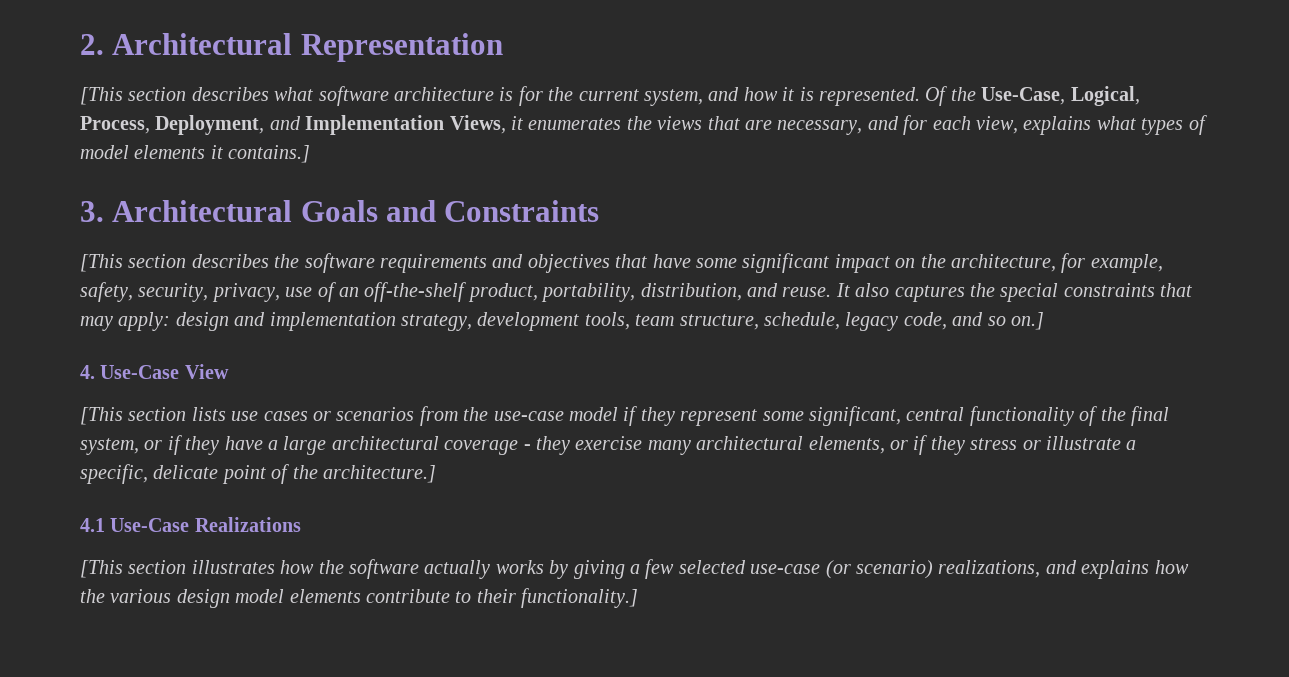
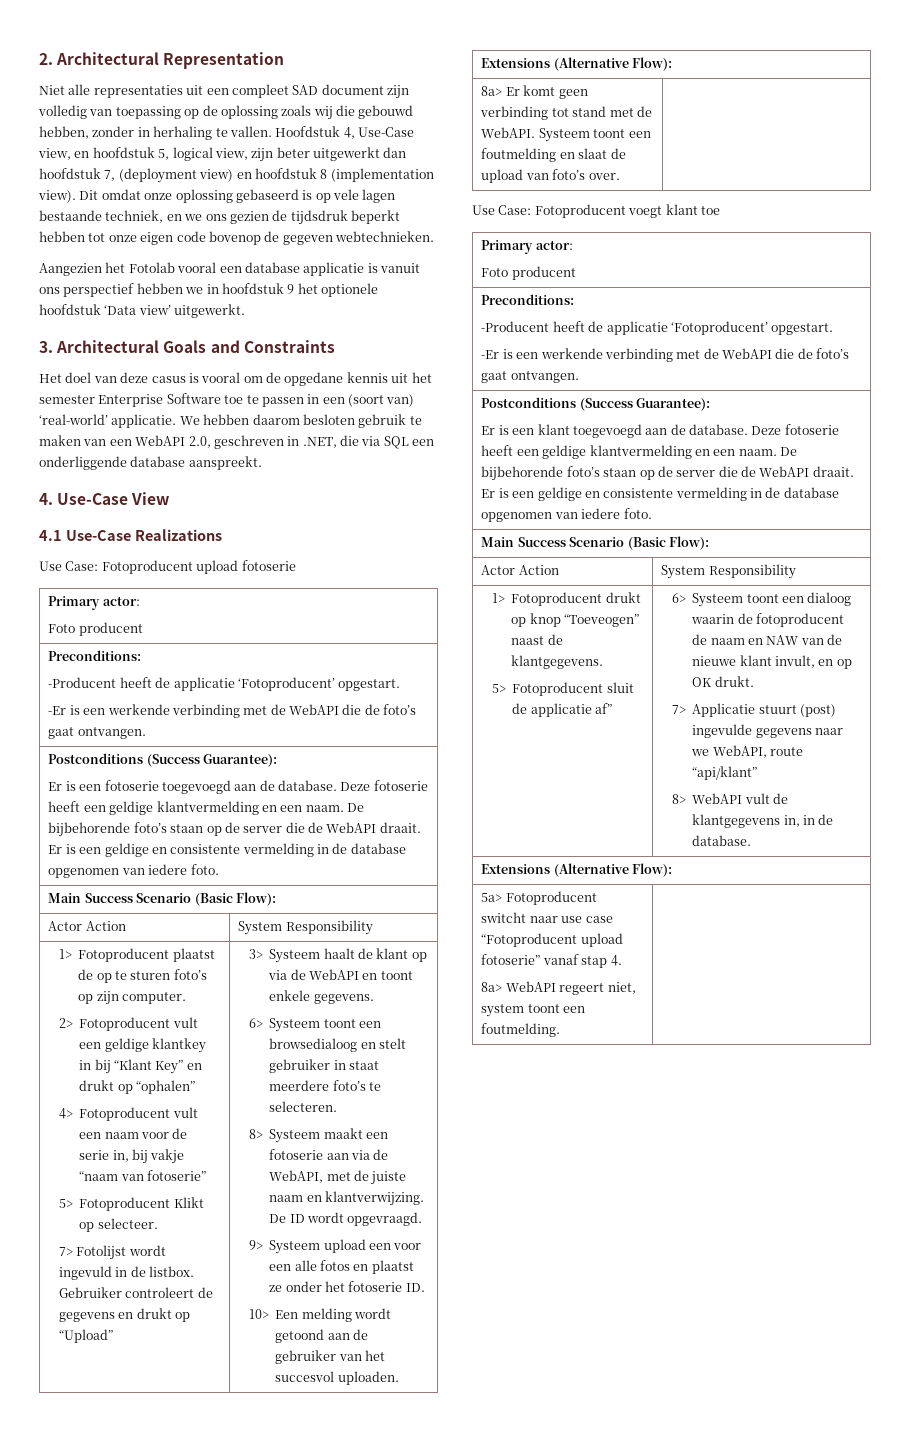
- [This section describes what software architecture is for the current system, and how it is represented. Of the Use-Case, Logical, Process, Deployment, and Implementation Views, it enumerates the views that are necessary, and for each view, explains what types of model elements it contains.]
+ Niet alle representaties uit een compleet SAD document zijn volledig van toepassing op de oplossing zoals wij die gebouwd hebben, zonder in herhaling te vallen. Hoofdstuk 4, Use-Case view, en hoofdstuk 5, logical view, zijn beter uitgewerkt dan hoofdstuk 7, (deployment view) en hoofdstuk 8 (implementation view). Dit omdat onze oplossing gebaseerd is op vele lagen bestaande techniek, en we ons gezien de tijdsdruk beperkt hebben tot onze eigen code bovenop de gegeven webtechnieken.
+ Aangezien het Fotolab vooral een database applicatie is vanuit ons perspectief hebben we in hoofdstuk 9 het optionele hoofdstuk ‘Data view’ uitgewerkt.
- [This section describes the software requirements and objectives that have some significant impact on the architecture, for example, safety, security, privacy, use of an off-the-shelf product, portability, distribution, and reuse. It also captures the special constraints that may apply: design and implementation strategy, development tools, team structure, schedule, legacy code, and so on.]
+ Het doel van deze casus is vooral om de opgedane kennis uit het semester Enterprise Software toe te passen in een (soort van) ‘real-world’ applicatie. We hebben daarom besloten gebruik te maken van een WebAPI 2.0, geschreven in .NET, die via SQL een onderliggende database aanspreekt.
  4. Use-Case View
- [This section lists use cases or scenarios from the use-case model if they represent some significant, central functionality of the final system, or if they have a large architectural coverage - they exercise many architectural elements, or if they stress or illustrate a specific, delicate point of the architecture.]
  4.1 Use-Case Realizations
- [This section illustrates how the software actually works by giving a few selected use-case (or scenario) realizations, and explains how the various design model elements contribute to their functionality.]
+ Use Case: Fotoproducent upload fotoserie
+ Primary actor:
+ Foto producent
+ Preconditions:
+ -Producent heeft de applicatie ‘Fotoproducent’ opgestart.
+ -Er is een werkende verbinding met de WebAPI die de foto’s gaat ontvangen.
+ Postconditions (Success Guarantee):
+ Er is een fotoserie toegevoegd aan de database. Deze fotoserie heeft een geldige klantvermelding en een naam. De bijbehorende foto’s staan op de server die de WebAPI draait. Er is een geldige en consistente vermelding in de database opgenomen van iedere foto.
+ Main Success Scenario (Basic Flow):
+ Actor Action | System Responsibility
+ 1> Fotoproducent plaatst de op te sturen foto’s op zijn computer.
+ 2> Fotoproducent vult een geldige klantkey in bij “Klant Key” en drukt op “ophalen”
+ 4> Fotoproducent vult een naam voor de serie in, bij vakje “naam van fotoserie”
+ 5> Fotoproducent Klikt op selecteer.
+ 7> Fotolijst wordt ingevuld in de listbox. Gebruiker controleert de gegevens en drukt op “Upload” | 3> Systeem haalt de klant op via de WebAPI en toont enkele gegevens.
+ 6> Systeem toont een browsedialoog en stelt gebruiker in staat meerdere foto’s te selecteren.
+ 8> Systeem maakt een fotoserie aan via de WebAPI, met de juiste naam en klantverwijzing. De ID wordt opgevraagd.
+ 9> Systeem upload een voor een alle fotos en plaatst ze onder het fotoserie ID.
+ 10> Een melding wordt getoond aan de gebruiker van het succesvol uploaden.
+ Extensions (Alternative Flow):
+ 8a> Er komt geen verbinding tot stand met de WebAPI. Systeem toont een foutmelding en slaat de upload van foto’s over. |
+ Use Case: Fotoproducent voegt klant toe
+ Primary actor:
+ Foto producent
+ Preconditions:
+ -Producent heeft de applicatie ‘Fotoproducent’ opgestart.
+ -Er is een werkende verbinding met de WebAPI die de foto’s gaat ontvangen.
+ Postconditions (Success Guarantee):
+ Er is een klant toegevoegd aan de database. Deze fotoserie heeft een geldige klantvermelding en een naam. De bijbehorende foto’s staan op de server die de WebAPI draait. Er is een geldige en consistente vermelding in de database opgenomen van iedere foto.
+ Main Success Scenario (Basic Flow):
+ Actor Action | System Responsibility
+ 1> Fotoproducent drukt op knop “Toeveogen” naast de klantgegevens.
+ 5> Fotoproducent sluit de applicatie af” | 6> Systeem toont een dialoog waarin de fotoproducent de naam en NAW van de nieuwe klant invult, en op OK drukt.
+ 7> Applicatie stuurt (post) ingevulde gegevens naar we WebAPI, route “api/klant”
+ 8> WebAPI vult de klantgegevens in, in de database.
+ Extensions (Alternative Flow):
+ 5a> Fotoproducent switcht naar use case “Fotoproducent upload fotoserie” vanaf stap 4.
+ 8a> WebAPI regeert niet, system toont een foutmelding. |

